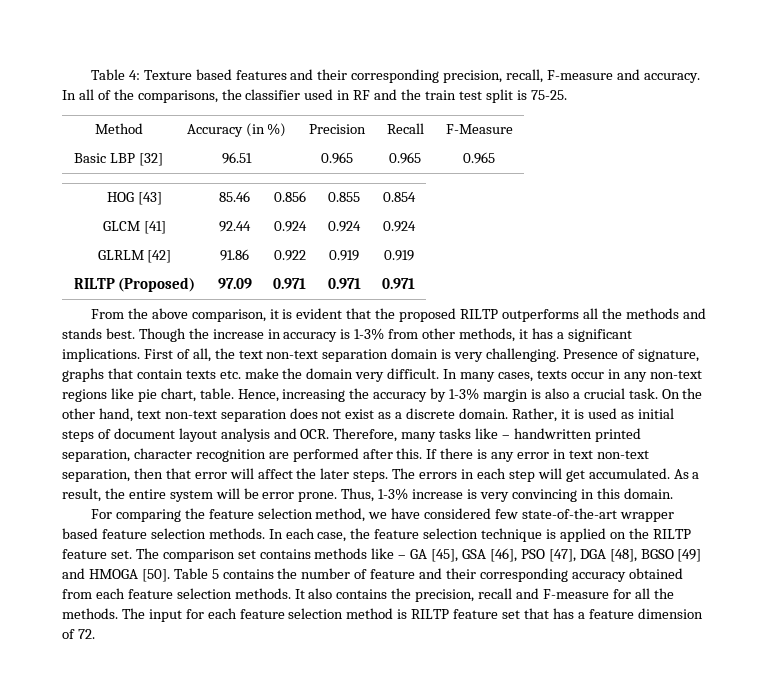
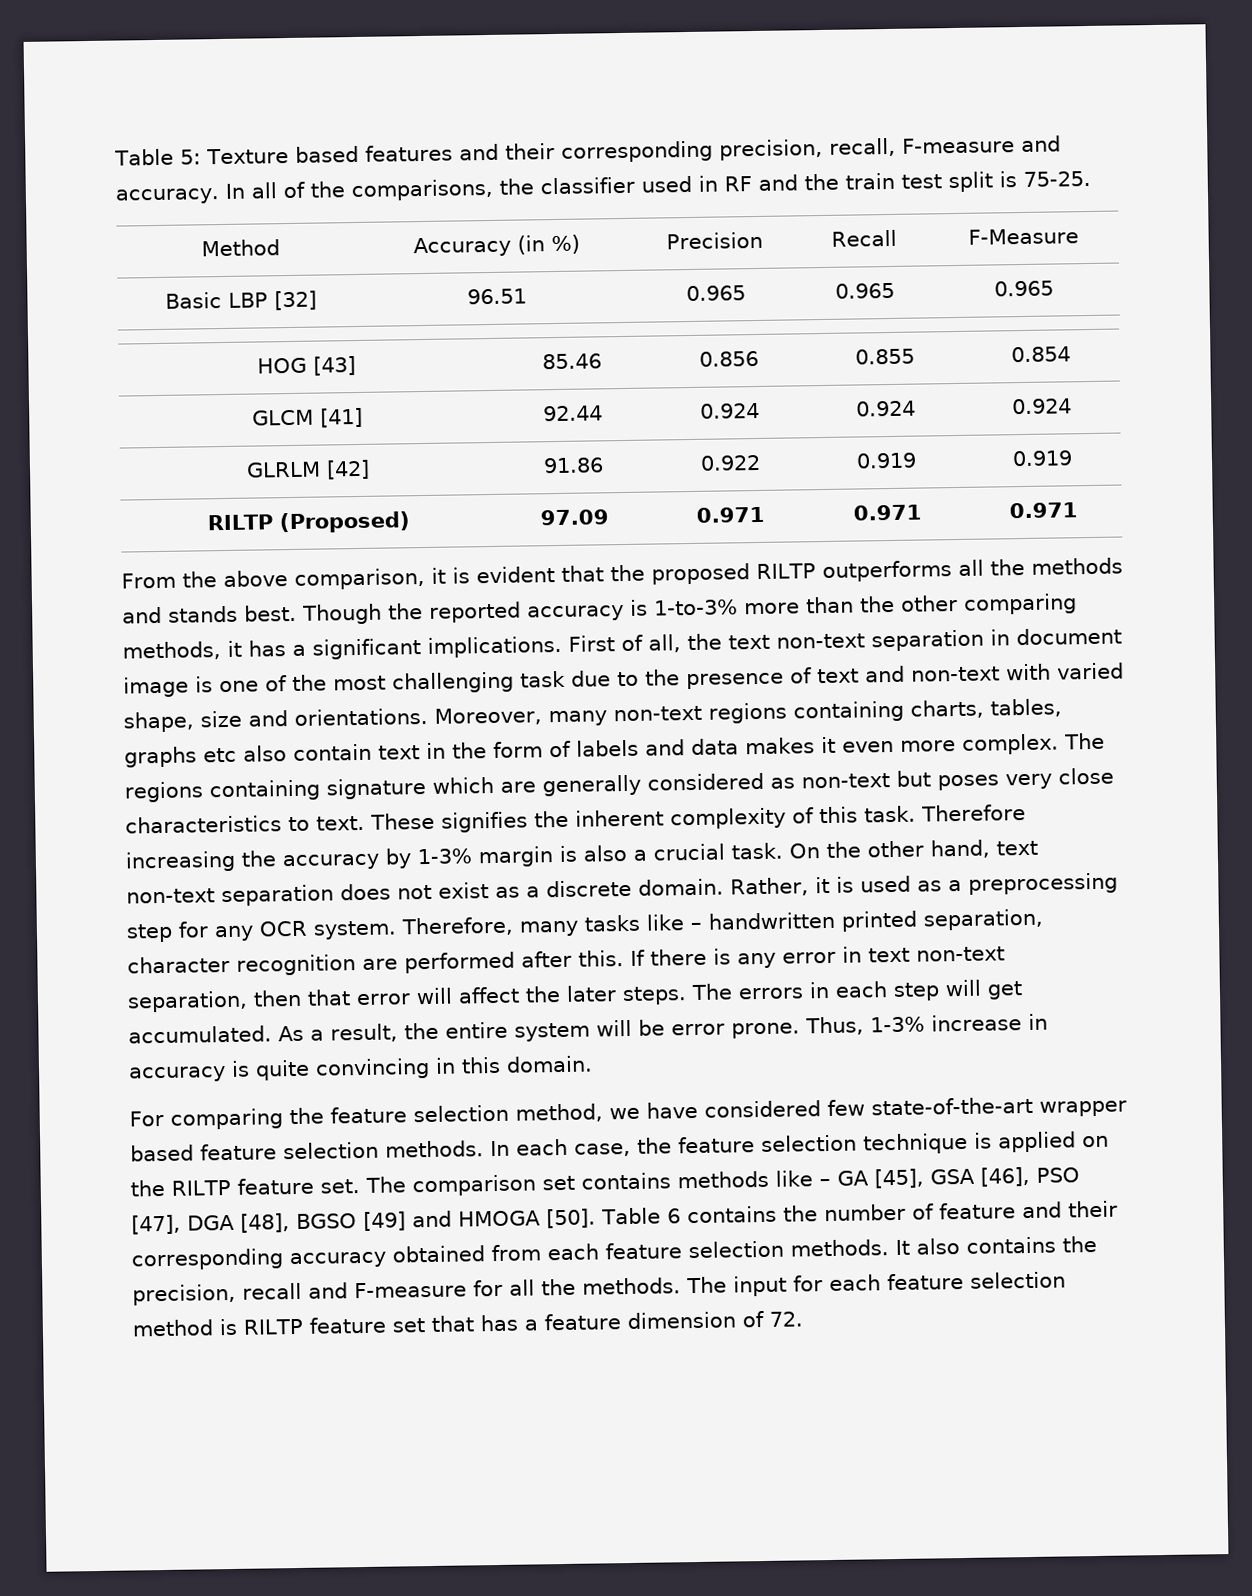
- Table 4: Texture based features and their corresponding precision, recall, F-measure and accuracy.
+ Table 5: Texture based features and their corresponding precision, recall, F-measure and accuracy.
- Though the increase in accuracy is 1-3% from other methods, it has a significant implications.
+ Though the reported accuracy is 1-to-3% more than the other comparing methods, it has a significant implications.
- First of all, the text non-text separation domain is very challenging. Presence of signature, graphs that contain texts etc. make the domain very difficult. In many cases, texts occur in any non-text regions like pie chart, table. Hence, increasing the accuracy by 1-3% margin is also a crucial task.
+ First of all, the text non-text separation in document image is one of the most challenging task due to the presence of text and non-text with varied shape, size and orientations. Moreover, many non-text regions containing charts, tables, graphs etc also contain text in the form of labels and data makes it even more complex. The regions containing signature which are generally considered as non-text but poses very close characteristics to text. These signifies the inherent complexity of this task. Therefore increasing the accuracy by 1-3% margin is also a crucial task.
- Rather, it is used as initial steps of document layout analysis and OCR. Therefore, many tasks like – handwritten printed separation, character recognition are performed after this.
+ Rather, it is used as a preprocessing step for any OCR system. Therefore, many tasks like – handwritten printed separation, character recognition are performed after this.
- Thus, 1-3% increase is very convincing in this domain.
+ Thus, 1-3% increase in accuracy is quite convincing in this domain.
- Table 5 contains the number of feature and their corresponding accuracy obtained from each feature selection methods.
+ Table 6 contains the number of feature and their corresponding accuracy obtained from each feature selection methods.

